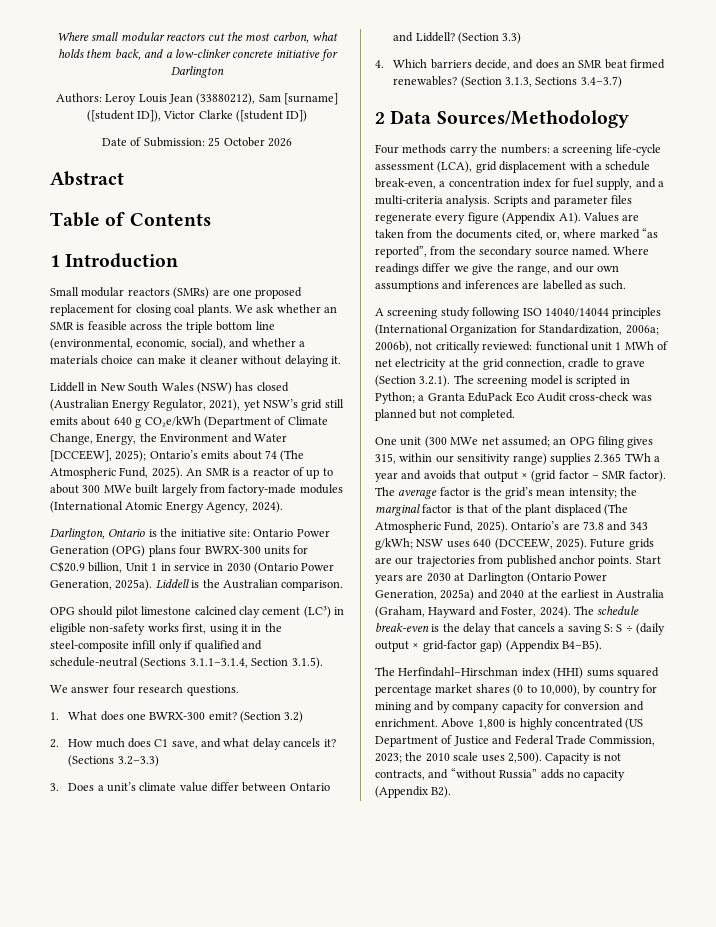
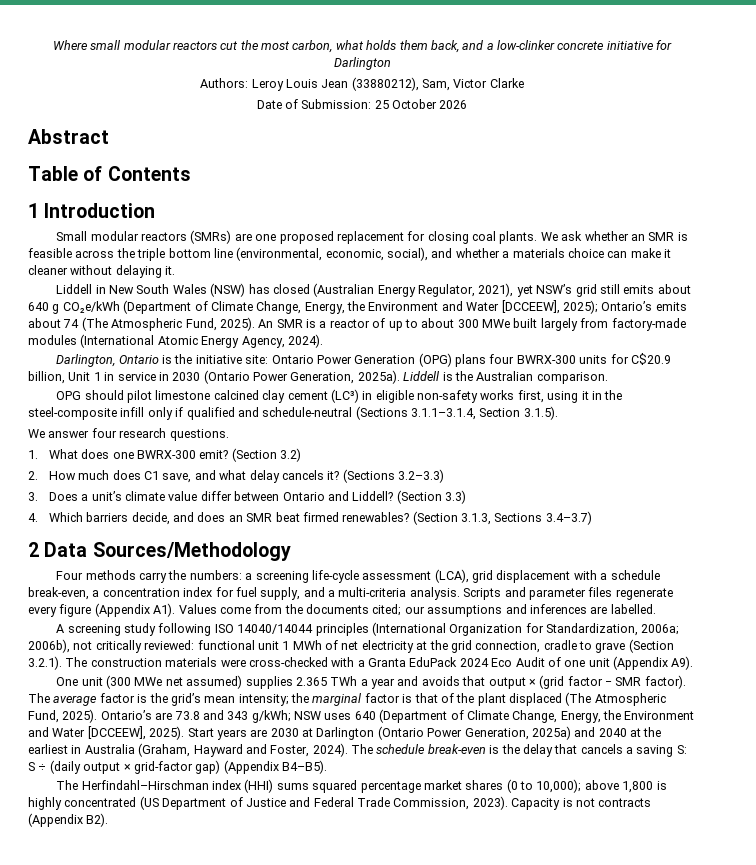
- Authors: Leroy Louis Jean (33880212), Sam [surname] ([student ID]), Victor Clarke ([student ID])
+ Authors: Leroy Louis Jean (33880212), Sam, Victor Clarke
- Scripts and parameter files regenerate every figure (Appendix A1). Values are taken from the documents cited, or, where marked “as reported”, from the secondary source named. Where readings differ we give the range, and our own assumptions and inferences are labelled as such.
+ Scripts and parameter files regenerate every figure (Appendix A1). Values come from the documents cited; our assumptions and inferences are labelled.
- A screening study following ISO 14040/14044 principles (International Organization for Standardization, 2006a; 2006b), not critically reviewed: functional unit 1 MWh of net electricity at the grid connection, cradle to grave (Section 3.2.1). The screening model is scripted in Python; a Granta EduPack Eco Audit cross-check was planned but not completed.
+ A screening study following ISO 14040/14044 principles (International Organization for Standardization, 2006a; 2006b), not critically reviewed: functional unit 1 MWh of net electricity at the grid connection, cradle to grave (Section 3.2.1). The construction materials were cross-checked with a Granta EduPack 2024 Eco Audit of one unit (Appendix A9).
- One unit (300 MWe net assumed; an OPG filing gives 315, within our sensitivity range) supplies 2.365 TWh a year and avoids that output × (grid factor − SMR factor).
+ One unit (300 MWe net assumed) supplies 2.365 TWh a year and avoids that output × (grid factor − SMR factor).
- Ontario’s are 73.8 and 343 g/kWh; NSW uses 640 (DCCEEW, 2025). Future grids are our trajectories from published anchor points.
+ Ontario’s are 73.8 and 343 g/kWh; NSW uses 640 (Department of Climate Change, Energy, the Environment and Water [DCCEEW], 2025).
- The Herfindahl–Hirschman index (HHI) sums squared percentage market shares (0 to 10,000), by country for mining and by company capacity for conversion and enrichment. Above 1,800 is highly concentrated (US Department of Justice and Federal Trade Commission, 2023; the 2010 scale uses 2,500). Capacity is not contracts, and “without Russia” adds no capacity (Appendix B2).
+ The Herfindahl–Hirschman index (HHI) sums squared percentage market shares (0 to 10,000); above 1,800 is highly concentrated (US Department of Justice and Federal Trade Commission, 2023). Capacity is not contracts (Appendix B2).

